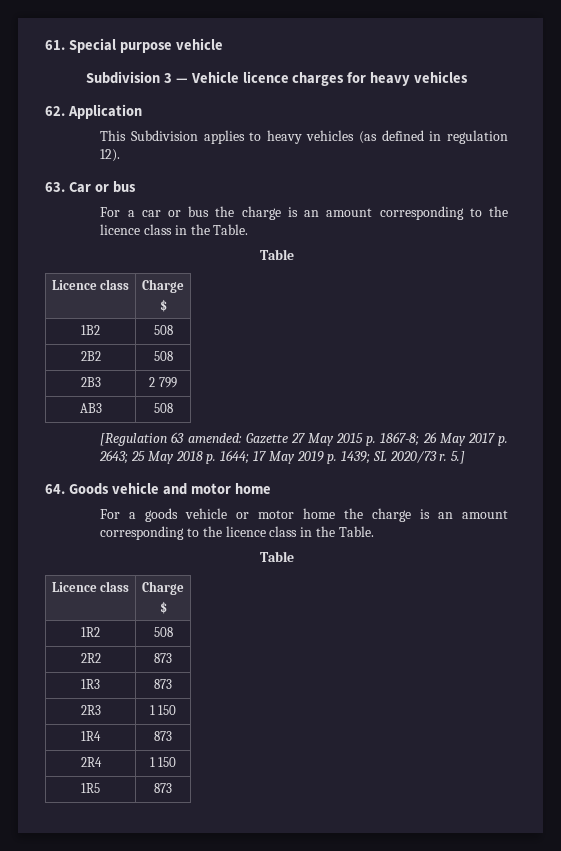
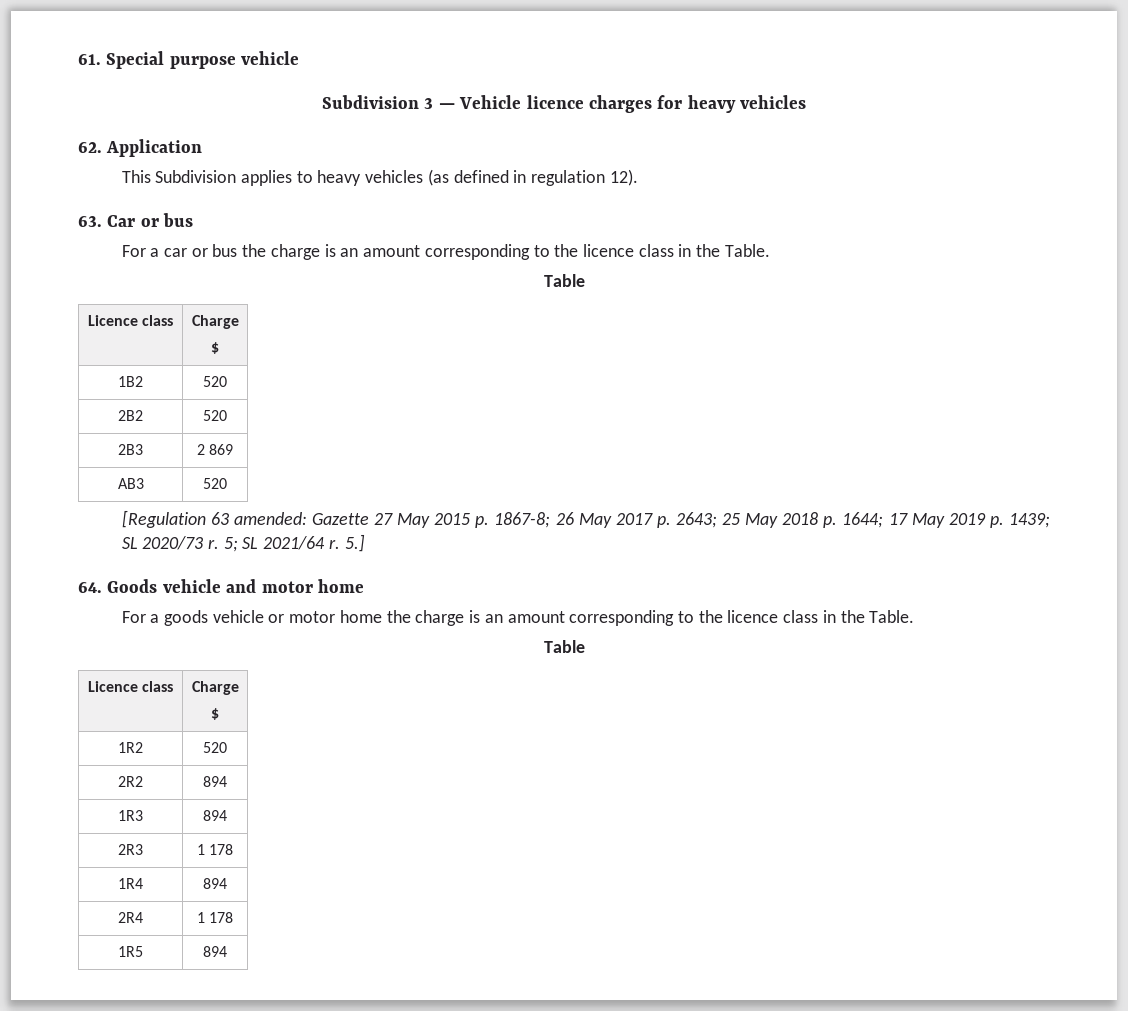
- 1B2 | 508
+ 1B2 | 520
- 2B2 | 508
+ 2B2 | 520
- 2B3 | 2 799
+ 2B3 | 2 869
- AB3 | 508
+ AB3 | 520
+ 5; SL 2021/64 r.
- 1R2 | 508
+ 1R2 | 520
- 2R2 | 873
+ 2R2 | 894
- 1R3 | 873
+ 1R3 | 894
- 2R3 | 1 150
+ 2R3 | 1 178
- 1R4 | 873
+ 1R4 | 894
- 2R4 | 1 150
+ 2R4 | 1 178
- 1R5 | 873
+ 1R5 | 894

